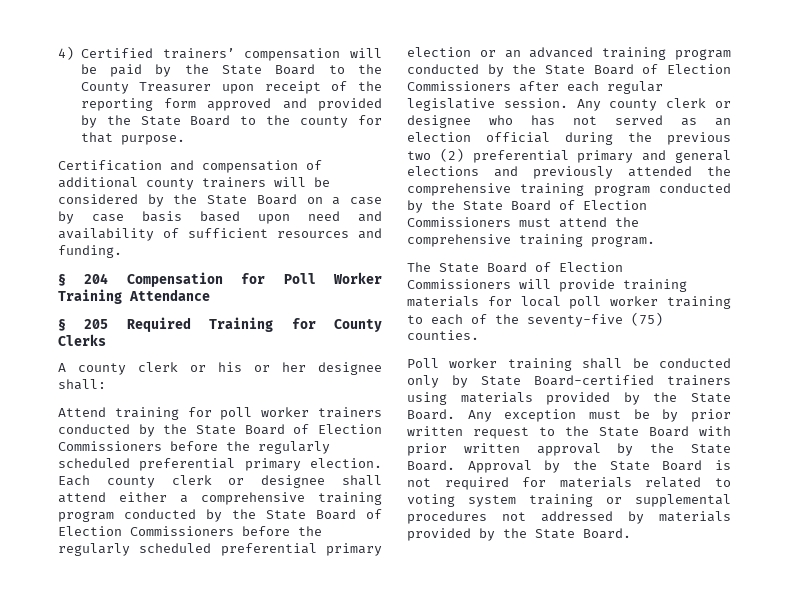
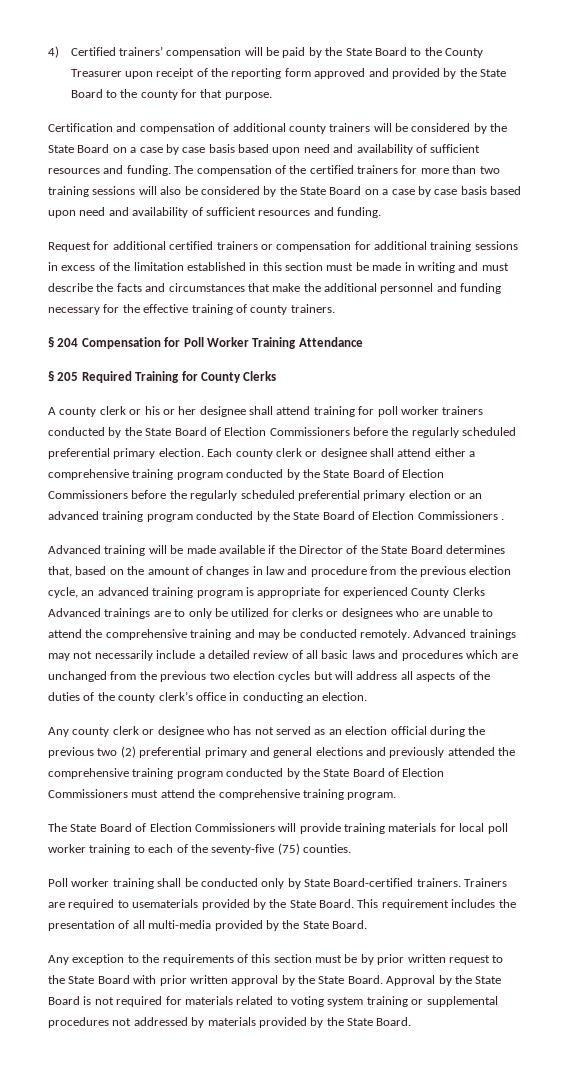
+ The compensation of the certified trainers for more than two training sessions will also be considered by the State Board on a case by case basis based upon need and availability of sufficient resources and funding.
+ Request for additional certified trainers or compensation for additional training sessions in excess of the limitation established in this section must be made in writing and must describe the facts and circumstances that make the additional personnel and funding necessary for the effective training of county trainers.
- A county clerk or his or her designee shall:
- Attend training for poll worker trainers conducted by the State Board of Election Commissioners before the regularly scheduled preferential primary election.
+ A county clerk or his or her designee shall attend training for poll worker trainers conducted by the State Board of Election Commissioners before the regularly scheduled preferential primary election.
- Each county clerk or designee shall attend either a comprehensive training program conducted by the State Board of Election Commissioners before the regularly scheduled preferential primary election or an advanced training program conducted by the State Board of Election Commissioners after each regular legislative session. Any county clerk or designee who has not served as an election official during the previous two (2) preferential primary and general elections and previously attended the comprehensive training program conducted by the State Board of Election Commissioners must attend the comprehensive training program.
+ Each county clerk or designee shall attend either a comprehensive training program conducted by the State Board of Election Commissioners before the regularly scheduled preferential primary election or an advanced training program conducted by the State Board of Election Commissioners .
+ Advanced training will be made available if the Director of the State Board determines that, based on the amount of changes in law and procedure from the previous election cycle, an advanced training program is appropriate for experienced County Clerks Advanced trainings are to only be utilized for clerks or designees who are unable to attend the comprehensive training and may be conducted remotely. Advanced trainings may not necessarily include a detailed review of all basic laws and procedures which are unchanged from the previous two election cycles but will address all aspects of the duties of the county clerk’s office in conducting an election.
+ Any county clerk or designee who has not served as an election official during the previous two (2) preferential primary and general elections and previously attended the comprehensive training program conducted by the State Board of Election Commissioners must attend the comprehensive training program.
- Poll worker training shall be conducted only by State Board-certified trainers using materials provided by the State Board. Any exception must be by prior written request to the State Board with prior written approval by the State Board.
+ Poll worker training shall be conducted only by State Board-certified trainers. Trainers are required to usematerials provided by the State Board. This requirement includes the presentation of all multi-media provided by the State Board.
+ Any exception to the requirements of this section must be by prior written request to the State Board with prior written approval by the State Board.

